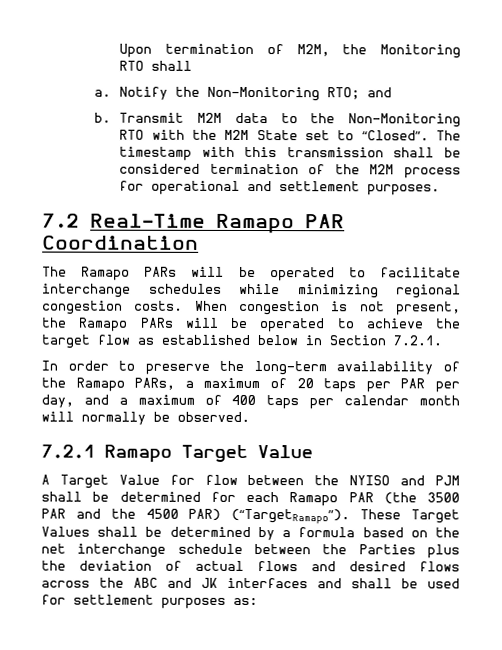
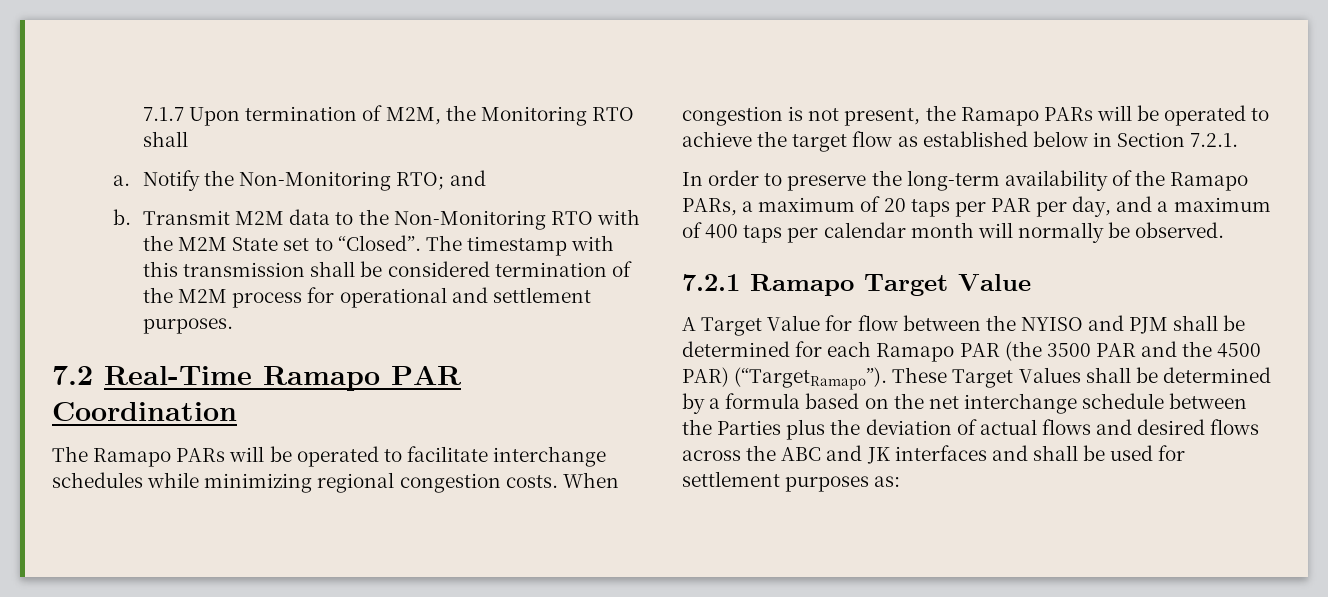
- Upon termination of M2M, the Monitoring RTO shall
+ 7.1.7 Upon termination of M2M, the Monitoring RTO shall

